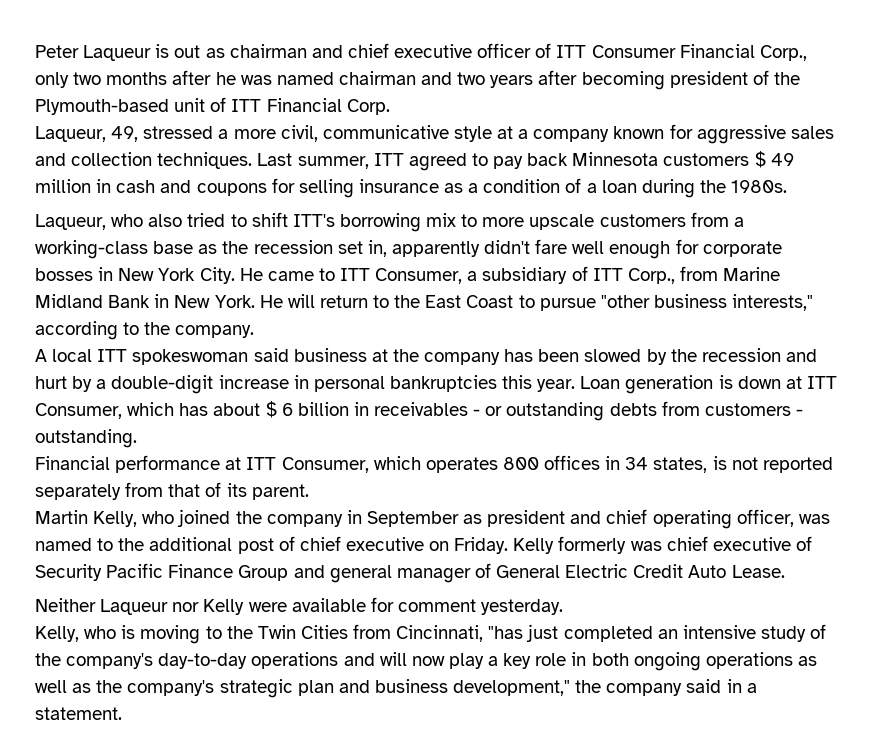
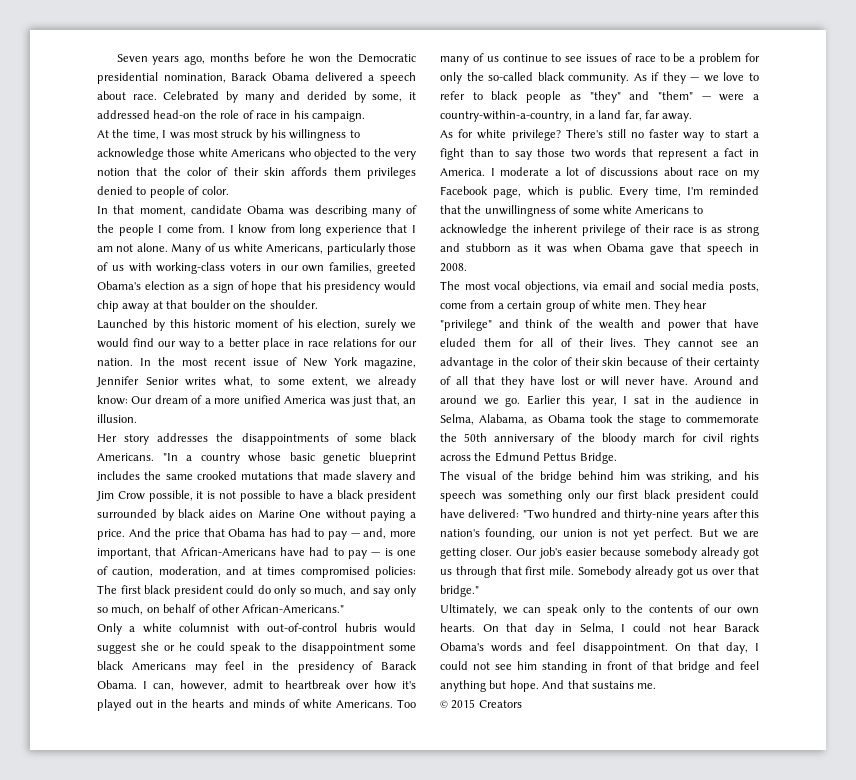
- Peter Laqueur is out as chairman and chief executive officer of ITT Consumer Financial Corp., only two months after he was named chairman and two years after becoming president of the Plymouth-based unit of ITT Financial Corp.
- Laqueur, 49, stressed a more civil, communicative style at a company known for aggressive sales and collection techniques. Last summer, ITT agreed to pay back Minnesota customers $ 49 million in cash and coupons for selling insurance as a condition of a loan during the 1980s.
- Laqueur, who also tried to shift ITT's borrowing mix to more upscale customers from a working-class base as the recession set in, apparently didn't fare well enough for corporate bosses in New York City. He came to ITT Consumer, a subsidiary of ITT Corp., from Marine Midland Bank in New York. He will return to the East Coast to pursue "other business interests," according to the company.
- A local ITT spokeswoman said business at the company has been slowed by the recession and hurt by a double-digit increase in personal bankruptcies this year. Loan generation is down at ITT Consumer, which has about $ 6 billion in receivables - or outstanding debts from customers - outstanding.
- Financial performance at ITT Consumer, which operates 800 offices in 34 states, is not reported separately from that of its parent.
- Martin Kelly, who joined the company in September as president and chief operating officer, was named to the additional post of chief executive on Friday. Kelly formerly was chief executive of Security Pacific Finance Group and general manager of General Electric Credit Auto Lease.
- Neither Laqueur nor Kelly were available for comment yesterday.
- Kelly, who is moving to the Twin Cities from Cincinnati, "has just completed an intensive study of the company's day-to-day operations and will now play a key role in both ongoing operations as well as the company's strategic plan and business development," the company said in a statement.
+ Seven years ago, months before he won the Democratic presidential nomination, Barack Obama delivered a speech about race. Celebrated by many and derided by some, it addressed head-on the role of race in his campaign.
+ At the time, I was most struck by his willingness to acknowledge those white Americans who objected to the very notion that the color of their skin affords them privileges denied to people of color.
+ In that moment, candidate Obama was describing many of the people I come from. I know from long experience that I am not alone. Many of us white Americans, particularly those of us with working-class voters in our own families, greeted Obama's election as a sign of hope that his presidency would chip away at that boulder on the shoulder.
+ Launched by this historic moment of his election, surely we would find our way to a better place in race relations for our nation. In the most recent issue of New York magazine, Jennifer Senior writes what, to some extent, we already know: Our dream of a more unified America was just that, an illusion.
+ Her story addresses the disappointments of some black Americans. "In a country whose basic genetic blueprint includes the same crooked mutations that made slavery and Jim Crow possible, it is not possible to have a black president surrounded by black aides on Marine One without paying a price. And the price that Obama has had to pay — and, more important, that African-Americans have had to pay — is one of caution, moderation, and at times compromised policies: The first black president could do only so much, and say only so much, on behalf of other African-Americans."
+ Only a white columnist with out-of-control hubris would suggest she or he could speak to the disappointment some black Americans may feel in the presidency of Barack Obama. I can, however, admit to heartbreak over how it's played out in the hearts and minds of white Americans. Too many of us continue to see issues of race to be a problem for only the so-called black community. As if they — we love to refer to black people as "they" and "them" — were a country-within-a-country, in a land far, far away.
+ As for white privilege? There's still no faster way to start a fight than to say those two words that represent a fact in America. I moderate a lot of discussions about race on my Facebook page, which is public. Every time, I'm reminded that the unwillingness of some white Americans to acknowledge the inherent privilege of their race is as strong and stubborn as it was when Obama gave that speech in 2008.
+ The most vocal objections, via email and social media posts, come from a certain group of white men. They hear "privilege" and think of the wealth and power that have eluded them for all of their lives. They cannot see an advantage in the color of their skin because of their certainty of all that they have lost or will never have. Around and around we go. Earlier this year, I sat in the audience in Selma, Alabama, as Obama took the stage to commemorate the 50th anniversary of the bloody march for civil rights across the Edmund Pettus Bridge.
+ The visual of the bridge behind him was striking, and his speech was something only our first black president could have delivered: "Two hundred and thirty-nine years after this nation's founding, our union is not yet perfect. But we are getting closer. Our job's easier because somebody already got us through that first mile. Somebody already got us over that bridge."
+ Ultimately, we can speak only to the contents of our own hearts. On that day in Selma, I could not hear Barack Obama's words and feel disappointment. On that day, I could not see him standing in front of that bridge and feel anything but hope. And that sustains me.
+ © 2015 Creators

